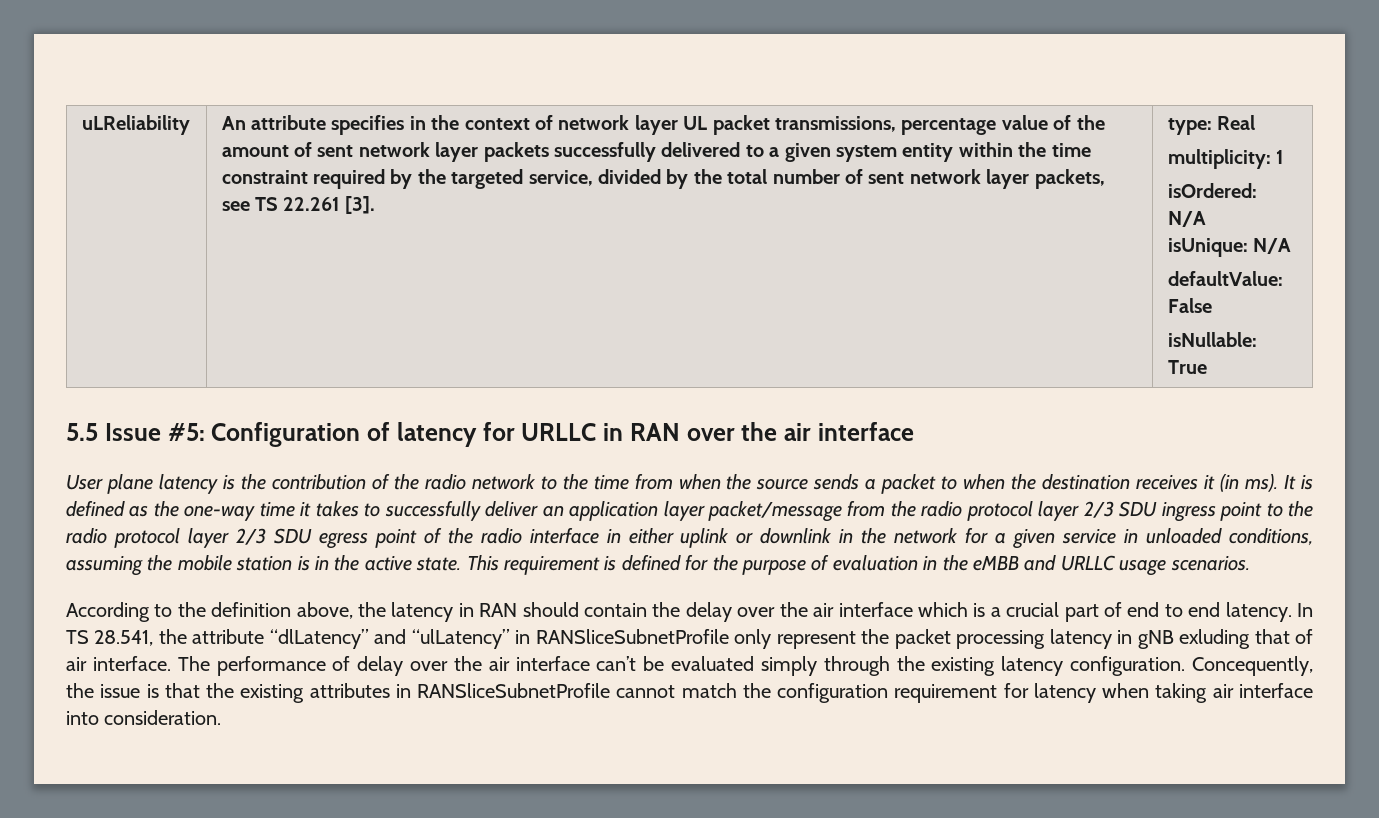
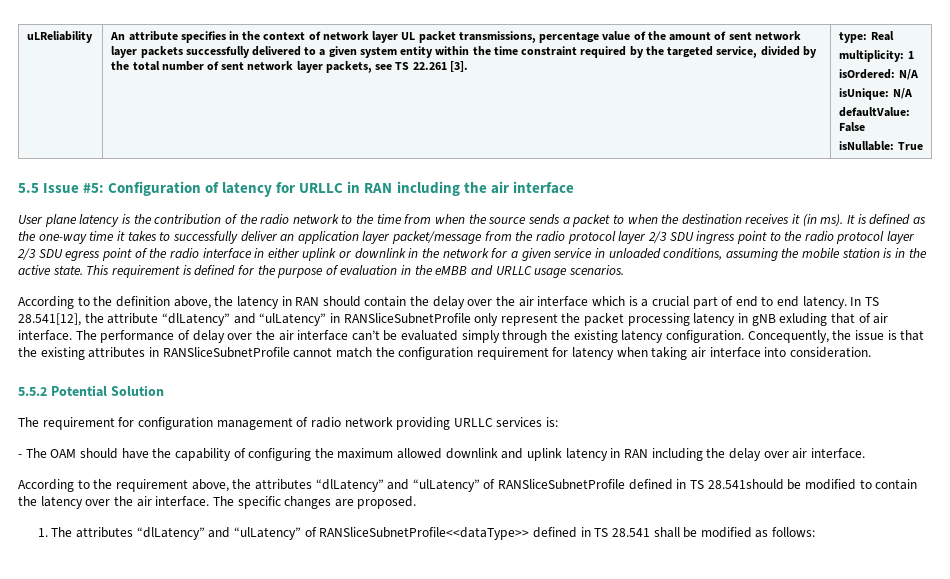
- 5.5 Issue #5: Configuration of latency for URLLC in RAN over the air interface
+ 5.5 Issue #5: Configuration of latency for URLLC in RAN including the air interface
- In TS 28.541, the attribute “dlLatency” and “ulLatency” in RANSliceSubnetProfile only represent the packet processing latency in gNB exluding that of air interface.
+ In TS 28.541[12], the attribute “dlLatency” and “ulLatency” in RANSliceSubnetProfile only represent the packet processing latency in gNB exluding that of air interface.
+ 5.5.2 Potential Solution
+ The requirement for configuration management of radio network providing URLLC services is:
+ - The OAM should have the capability of configuring the maximum allowed downlink and uplink latency in RAN including the delay over air interface.
+ According to the requirement above, the attributes “dlLatency” and “ulLatency” of RANSliceSubnetProfile defined in TS 28.541should be modified to contain the latency over the air interface. The specific changes are proposed.
+ 1. The attributes “dlLatency” and “ulLatency” of RANSliceSubnetProfile<<dataType>> defined in TS 28.541 shall be modified as follows:

